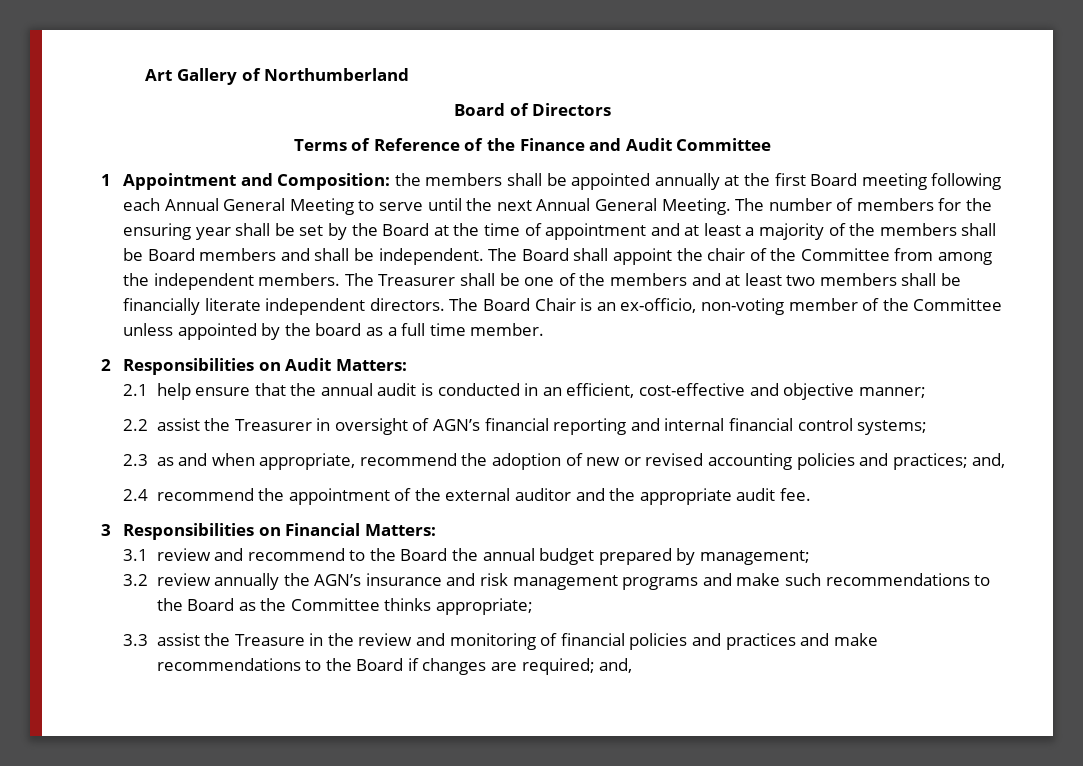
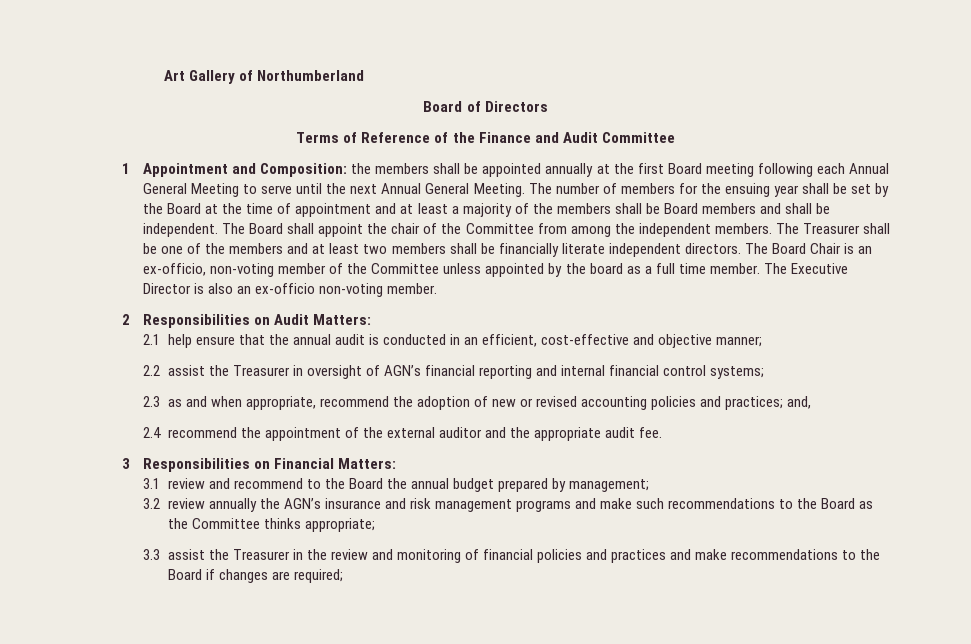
- The number of members for the ensuring year shall be set by the Board at the time of appointment and at least a majority of the members shall be Board members and shall be independent.
+ The number of members for the ensuing year shall be set by the Board at the time of appointment and at least a majority of the members shall be Board members and shall be independent.
+ The Executive Director is also an ex-officio non-voting member.
- 3.3 assist the Treasure in the review and monitoring of financial policies and practices and make recommendations to the Board if changes are required; and,
+ 3.3 assist the Treasurer in the review and monitoring of financial policies and practices and make recommendations to the Board if changes are required;

